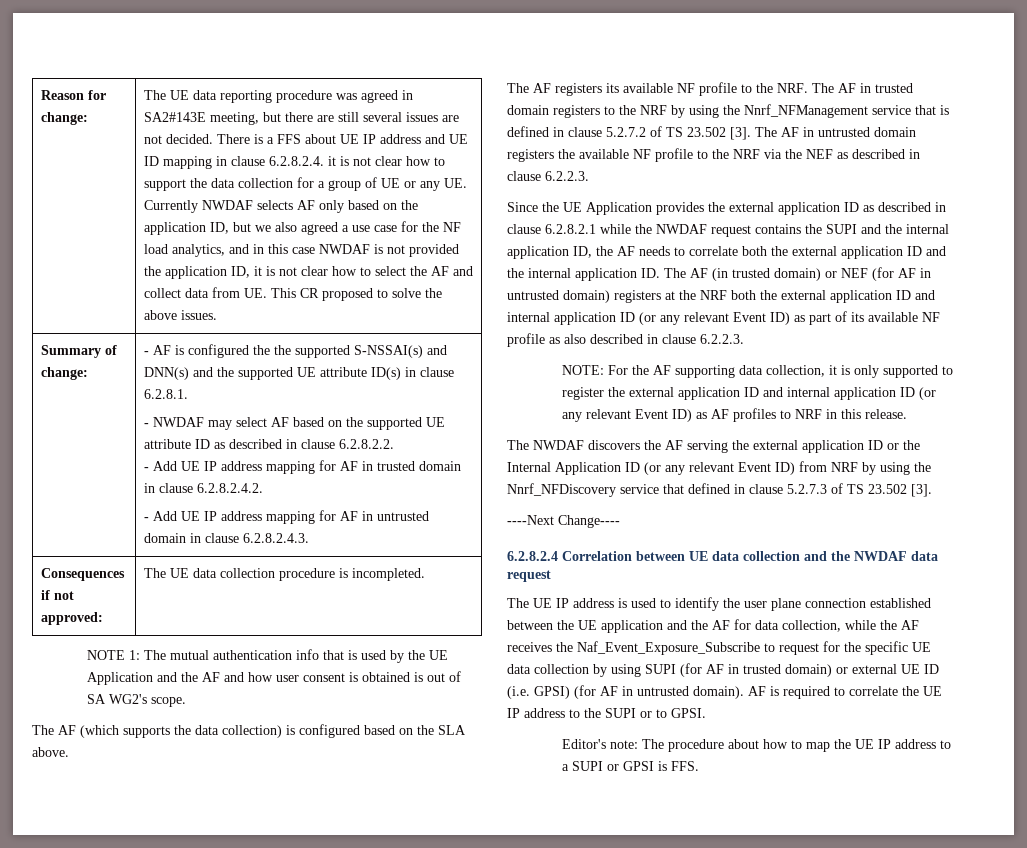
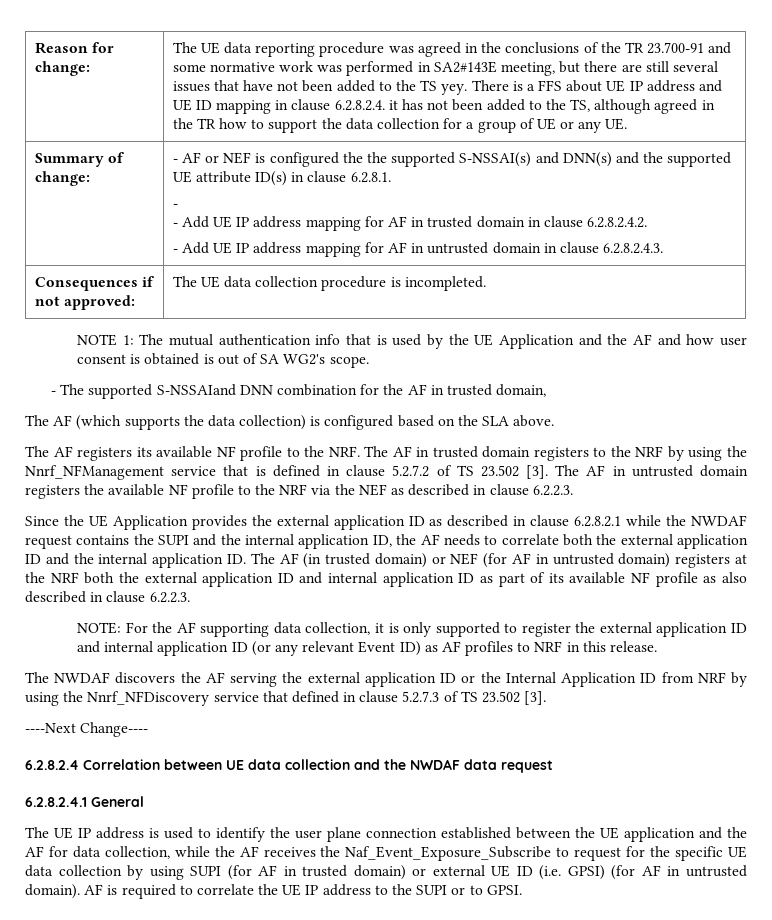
- The UE data reporting procedure was agreed in SA2#143E meeting, but there are still several issues are not decided.
+ The UE data reporting procedure was agreed in the conclusions of the TR 23.700-91 and some normative work was performed in SA2#143E meeting, but there are still several issues that have not been added to the TS yey.
- There is a FFS about UE IP address and UE ID mapping in clause 6.2.8.2.4. it is not clear how to support the data collection for a group of UE or any UE. Currently NWDAF selects AF only based on the application ID, but we also agreed a use case for the NF load analytics, and in this case NWDAF is not provided the application ID, it is not clear how to select the AF and collect data from UE. This CR proposed to solve the above issues.
+ There is a FFS about UE IP address and UE ID mapping in clause 6.2.8.2.4. it has not been added to the TS, although agreed in the TR how to support the data collection for a group of UE or any UE.
- - AF is configured the the supported S-NSSAI(s) and DNN(s) and the supported UE attribute ID(s) in clause 6.2.8.1.
- - NWDAF may select AF based on the supported UE attribute ID as described in clause 6.2.8.2.2.
+ - AF or NEF is configured the the supported S-NSSAI(s) and DNN(s) and the supported UE attribute ID(s) in clause 6.2.8.1.
+ -
+ - The supported S-NSSAIand DNN combination for the AF in trusted domain,
- Since the UE Application provides the external application ID as described in clause 6.2.8.2.1 while the NWDAF request contains the SUPI and the internal application ID, the AF needs to correlate both the external application ID and the internal application ID. The AF (in trusted domain) or NEF (for AF in untrusted domain) registers at the NRF both the external application ID and internal application ID (or any relevant Event ID) as part of its available NF profile as also described in clause 6.2.2.3.
+ Since the UE Application provides the external application ID as described in clause 6.2.8.2.1 while the NWDAF request contains the SUPI and the internal application ID, the AF needs to correlate both the external application ID and the internal application ID. The AF (in trusted domain) or NEF (for AF in untrusted domain) registers at the NRF both the external application ID and internal application ID as part of its available NF profile as also described in clause 6.2.2.3.
- The NWDAF discovers the AF serving the external application ID or the Internal Application ID (or any relevant Event ID) from NRF by using the Nnrf_NFDiscovery service that defined in clause 5.2.7.3 of TS 23.502 [3].
+ The NWDAF discovers the AF serving the external application ID or the Internal Application ID from NRF by using the Nnrf_NFDiscovery service that defined in clause 5.2.7.3 of TS 23.502 [3].
+ 6.2.8.2.4.1 General
- Editor's note: The procedure about how to map the UE IP address to a SUPI or GPSI is FFS.

